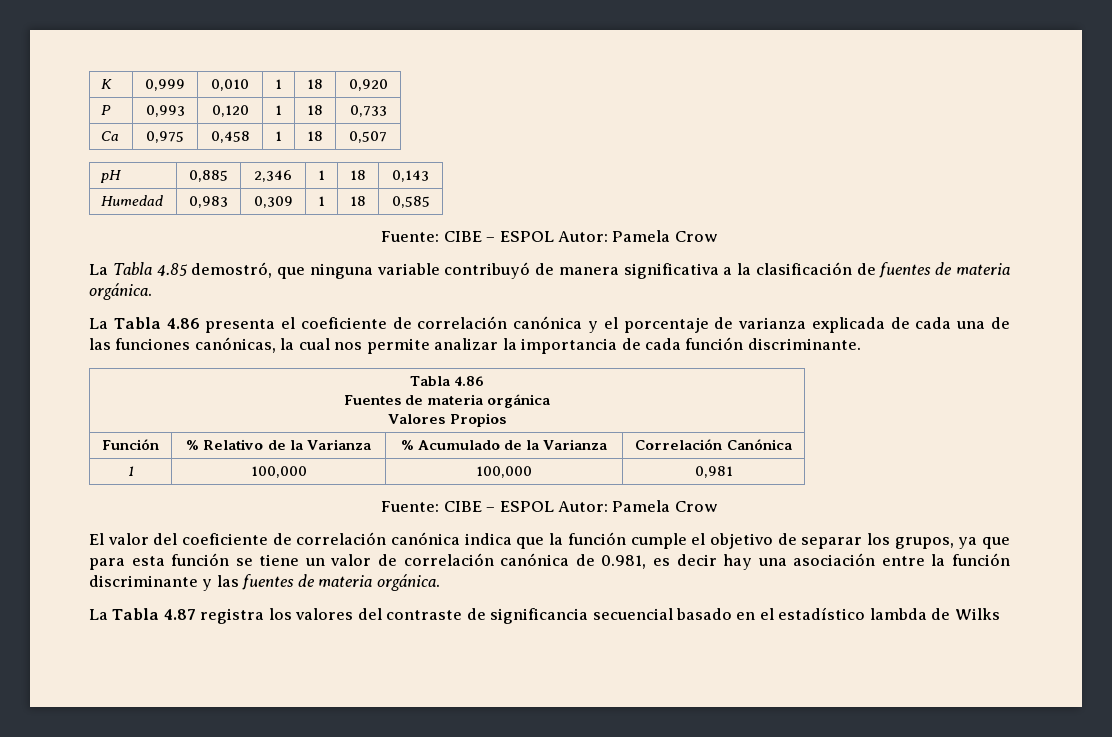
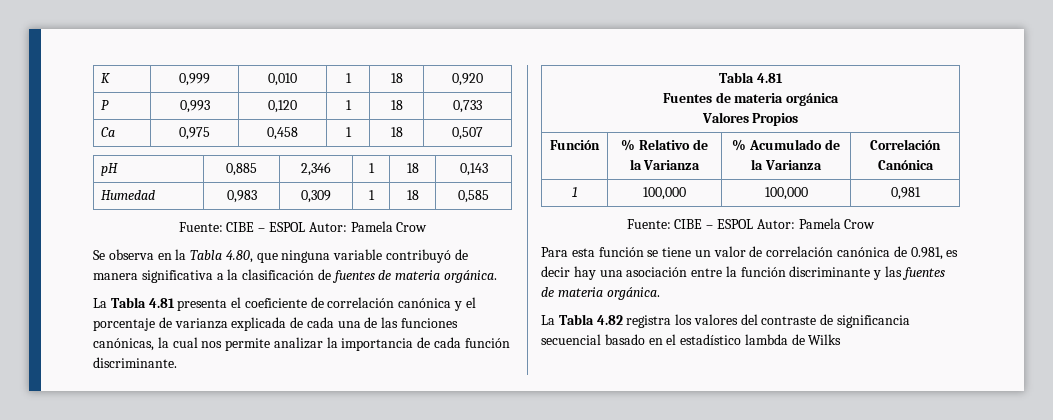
- La Tabla 4.85 demostró, que ninguna variable contribuyó de manera significativa a la clasificación de fuentes de materia orgánica.
+ Se observa en la Tabla 4.80, que ninguna variable contribuyó de manera significativa a la clasificación de fuentes de materia orgánica.
- La Tabla 4.86 presenta el coeficiente de correlación canónica y el porcentaje de varianza explicada de cada una de las funciones canónicas, la cual nos permite analizar la importancia de cada función discriminante.
- Tabla 4.86
+ La Tabla 4.81 presenta el coeficiente de correlación canónica y el porcentaje de varianza explicada de cada una de las funciones canónicas, la cual nos permite analizar la importancia de cada función discriminante.
+ Tabla 4.81
- El valor del coeficiente de correlación canónica indica que la función cumple el objetivo de separar los grupos, ya que para esta función se tiene un valor de correlación canónica de 0.981, es decir hay una asociación entre la función discriminante y las fuentes de materia orgánica.
+ Para esta función se tiene un valor de correlación canónica de 0.981, es decir hay una asociación entre la función discriminante y las fuentes de materia orgánica.
- La Tabla 4.87 registra los valores del contraste de significancia secuencial basado en el estadístico lambda de Wilks
+ La Tabla 4.82 registra los valores del contraste de significancia secuencial basado en el estadístico lambda de Wilks

